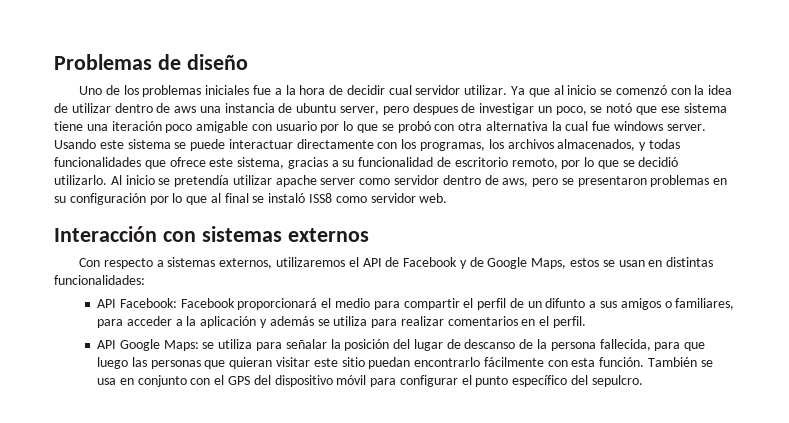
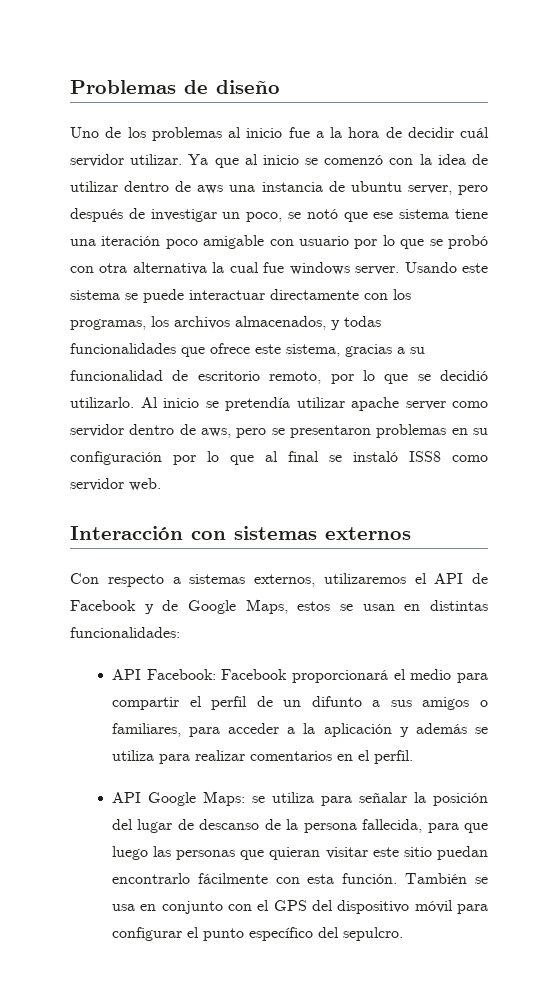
- Uno de los problemas iniciales fue a la hora de decidir cual servidor utilizar.
+ Uno de los problemas al inicio fue a la hora de decidir cuál servidor utilizar.
- Ya que al inicio se comenzó con la idea de utilizar dentro de aws una instancia de ubuntu server, pero despues de investigar un poco, se notó que ese sistema tiene una iteración poco amigable con usuario por lo que se probó con otra alternativa la cual fue windows server.
+ Ya que al inicio se comenzó con la idea de utilizar dentro de aws una instancia de ubuntu server, pero después de investigar un poco, se notó que ese sistema tiene una iteración poco amigable con usuario por lo que se probó con otra alternativa la cual fue windows server.

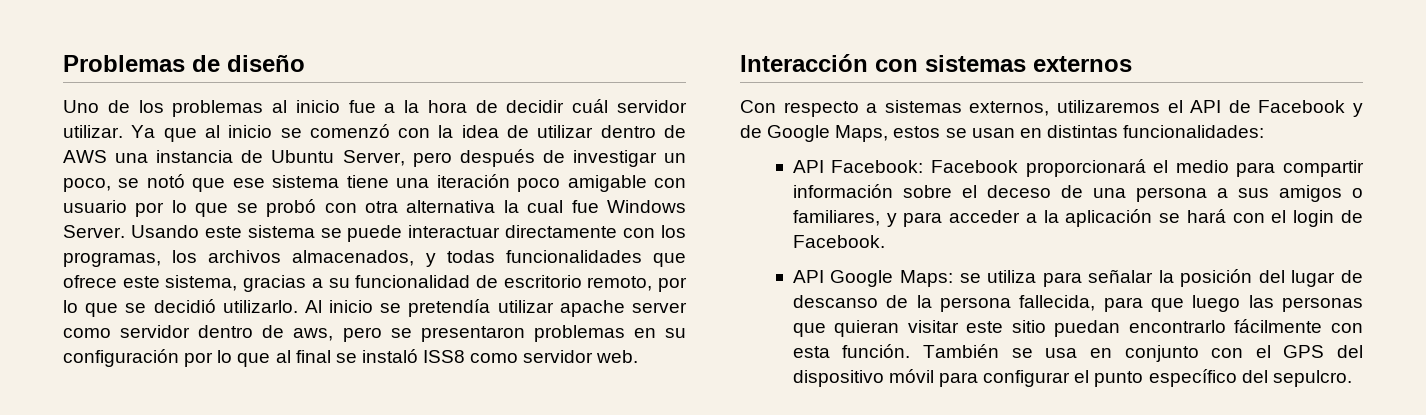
- Ya que al inicio se comenzó con la idea de utilizar dentro de aws una instancia de ubuntu server, pero después de investigar un poco, se notó que ese sistema tiene una iteración poco amigable con usuario por lo que se probó con otra alternativa la cual fue windows server.
+ Ya que al inicio se comenzó con la idea de utilizar dentro de AWS una instancia de Ubuntu Server, pero después de investigar un poco, se notó que ese sistema tiene una iteración poco amigable con usuario por lo que se probó con otra alternativa la cual fue Windows Server.
- API Facebook: Facebook proporcionará el medio para compartir el perfil de un difunto a sus amigos o familiares, para acceder a la aplicación y además se utiliza para realizar comentarios en el perfil.
+ API Facebook: Facebook proporcionará el medio para compartir información sobre el deceso de una persona a sus amigos o familiares, y para acceder a la aplicación se hará con el login de Facebook.

